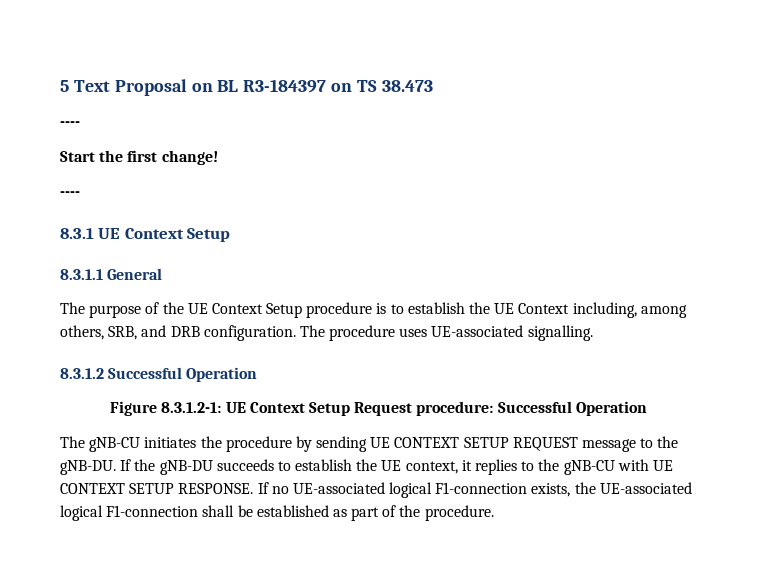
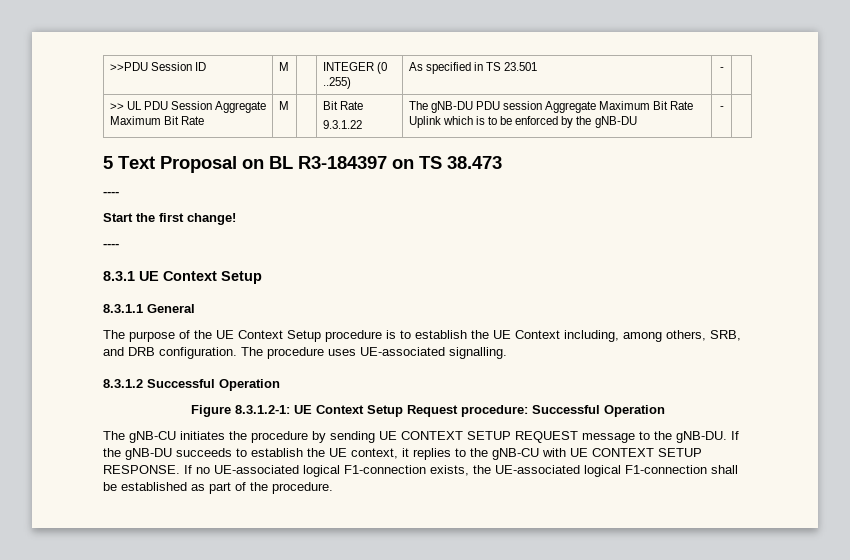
+ >>PDU Session ID | M | | INTEGER (0 ..255) | As specified in TS 23.501 | - |
+ >> UL PDU Session Aggregate Maximum Bit Rate | M | | Bit Rate
+ 9.3.1.22 | The gNB-DU PDU session Aggregate Maximum Bit Rate Uplink which is to be enforced by the gNB-DU | - |

